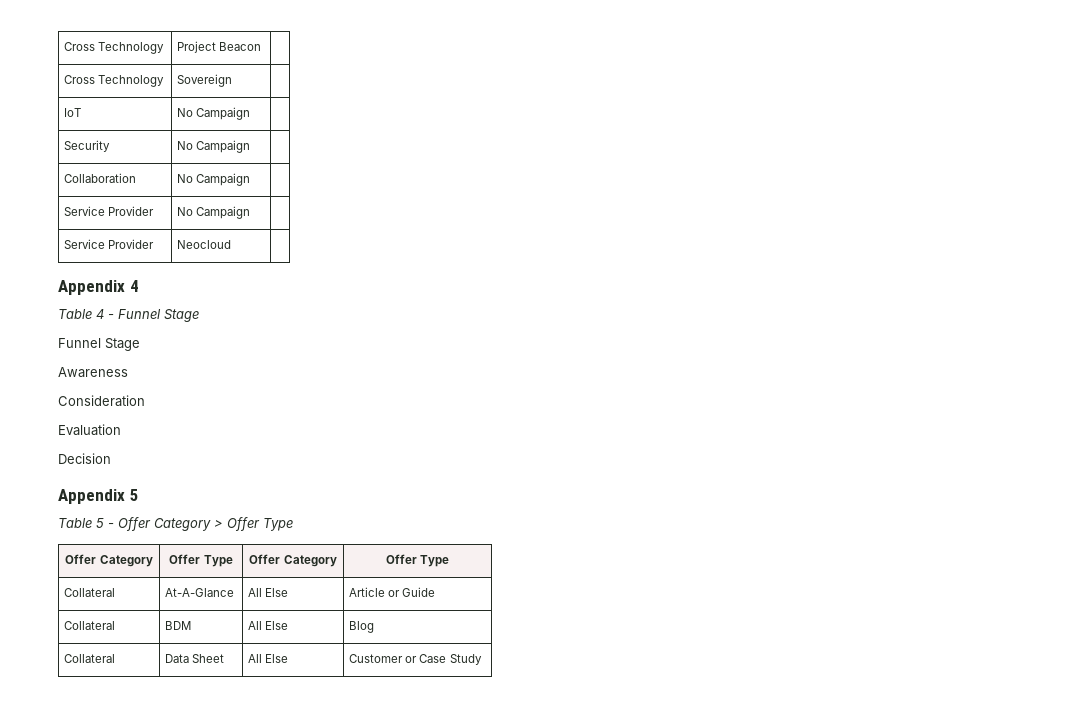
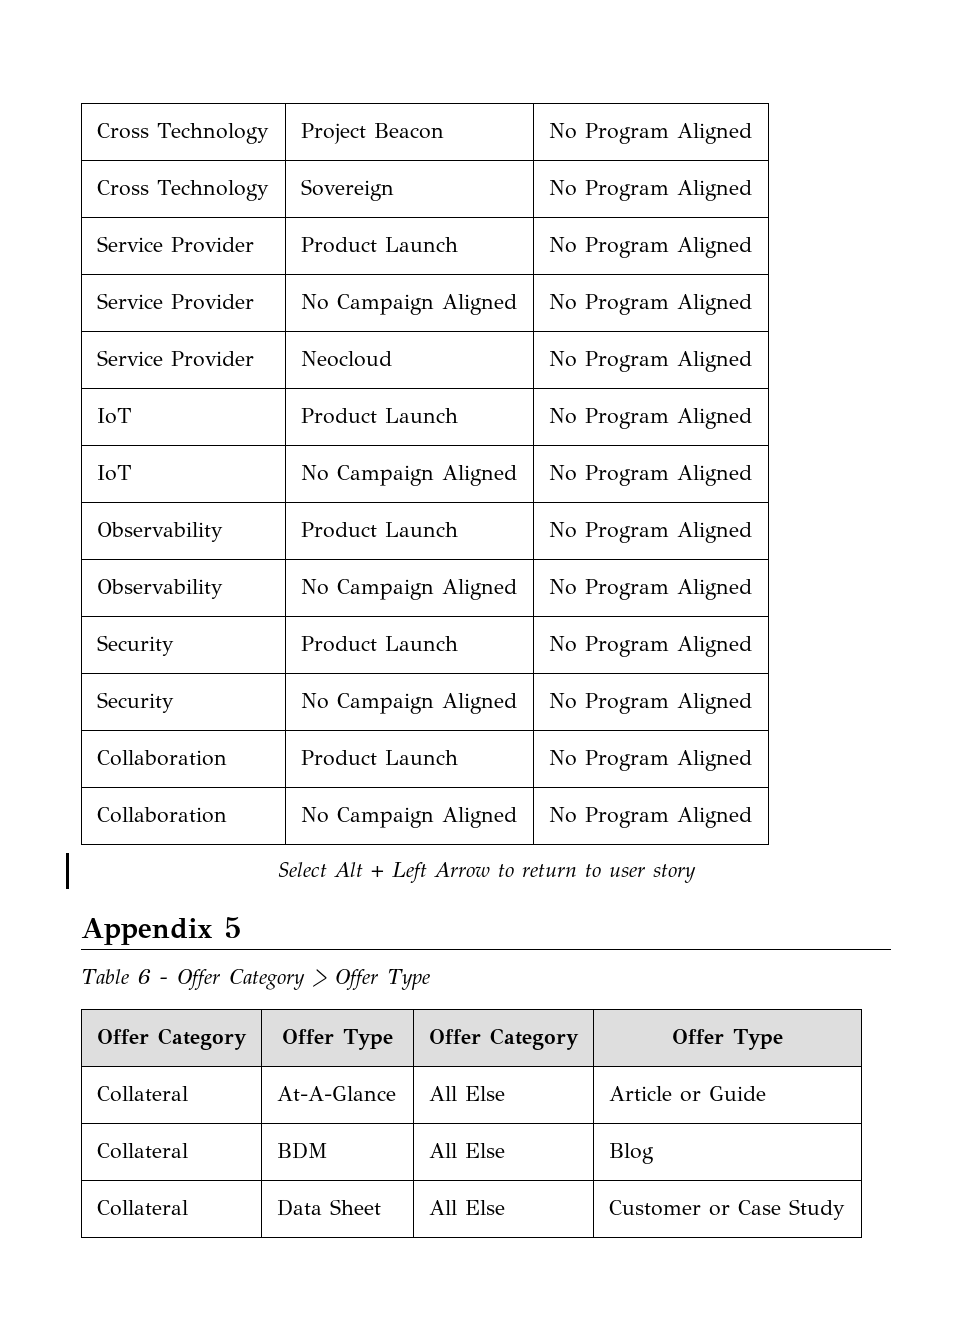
- Cross Technology | Project Beacon |
+ Cross Technology | Project Beacon | No Program Aligned
- Cross Technology | Sovereign |
- IoT | No Campaign |
- Security | No Campaign |
- Collaboration | No Campaign |
+ Cross Technology | Sovereign | No Program Aligned
+ Service Provider | Product Launch | No Program Aligned
- Service Provider | No Campaign |
+ Service Provider | No Campaign Aligned | No Program Aligned
- Service Provider | Neocloud |
- Appendix 4
- Table 4 - Funnel Stage
- Funnel Stage
- Awareness
- Consideration
- Evaluation
- Decision
+ Service Provider | Neocloud | No Program Aligned
+ IoT | Product Launch | No Program Aligned
+ IoT | No Campaign Aligned | No Program Aligned
+ Observability | Product Launch | No Program Aligned
+ Observability | No Campaign Aligned | No Program Aligned
+ Security | Product Launch | No Program Aligned
+ Security | No Campaign Aligned | No Program Aligned
+ Collaboration | Product Launch | No Program Aligned
+ Collaboration | No Campaign Aligned | No Program Aligned
+ Select Alt + Left Arrow to return to user story
- Table 5 - Offer Category > Offer Type
+ Table 6 - Offer Category > Offer Type

